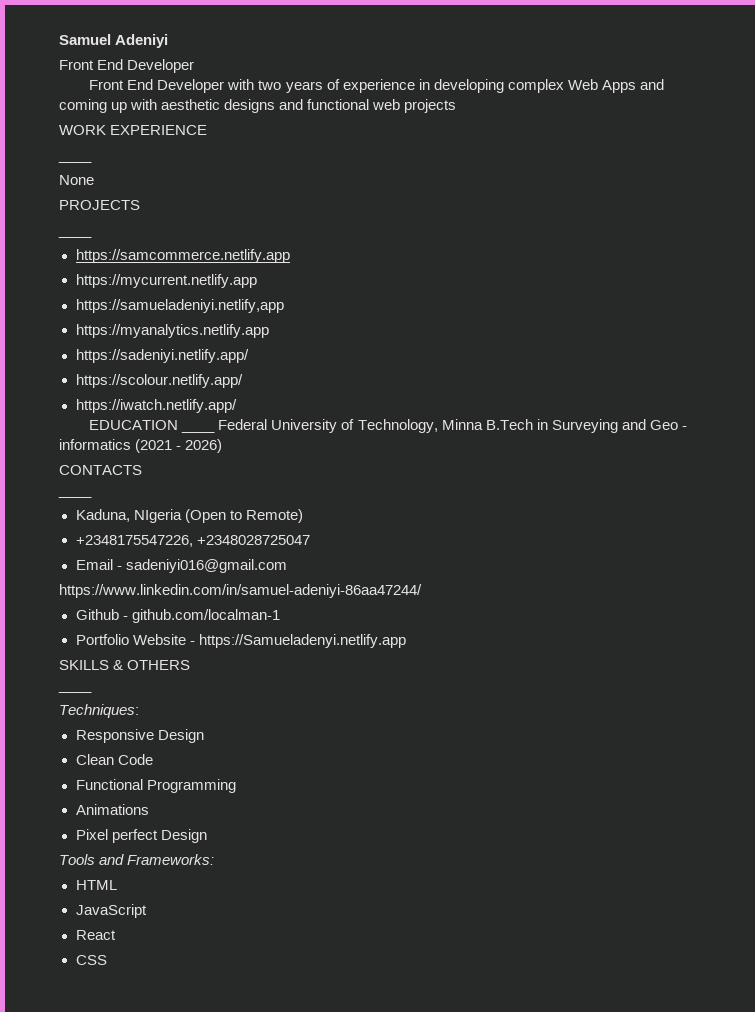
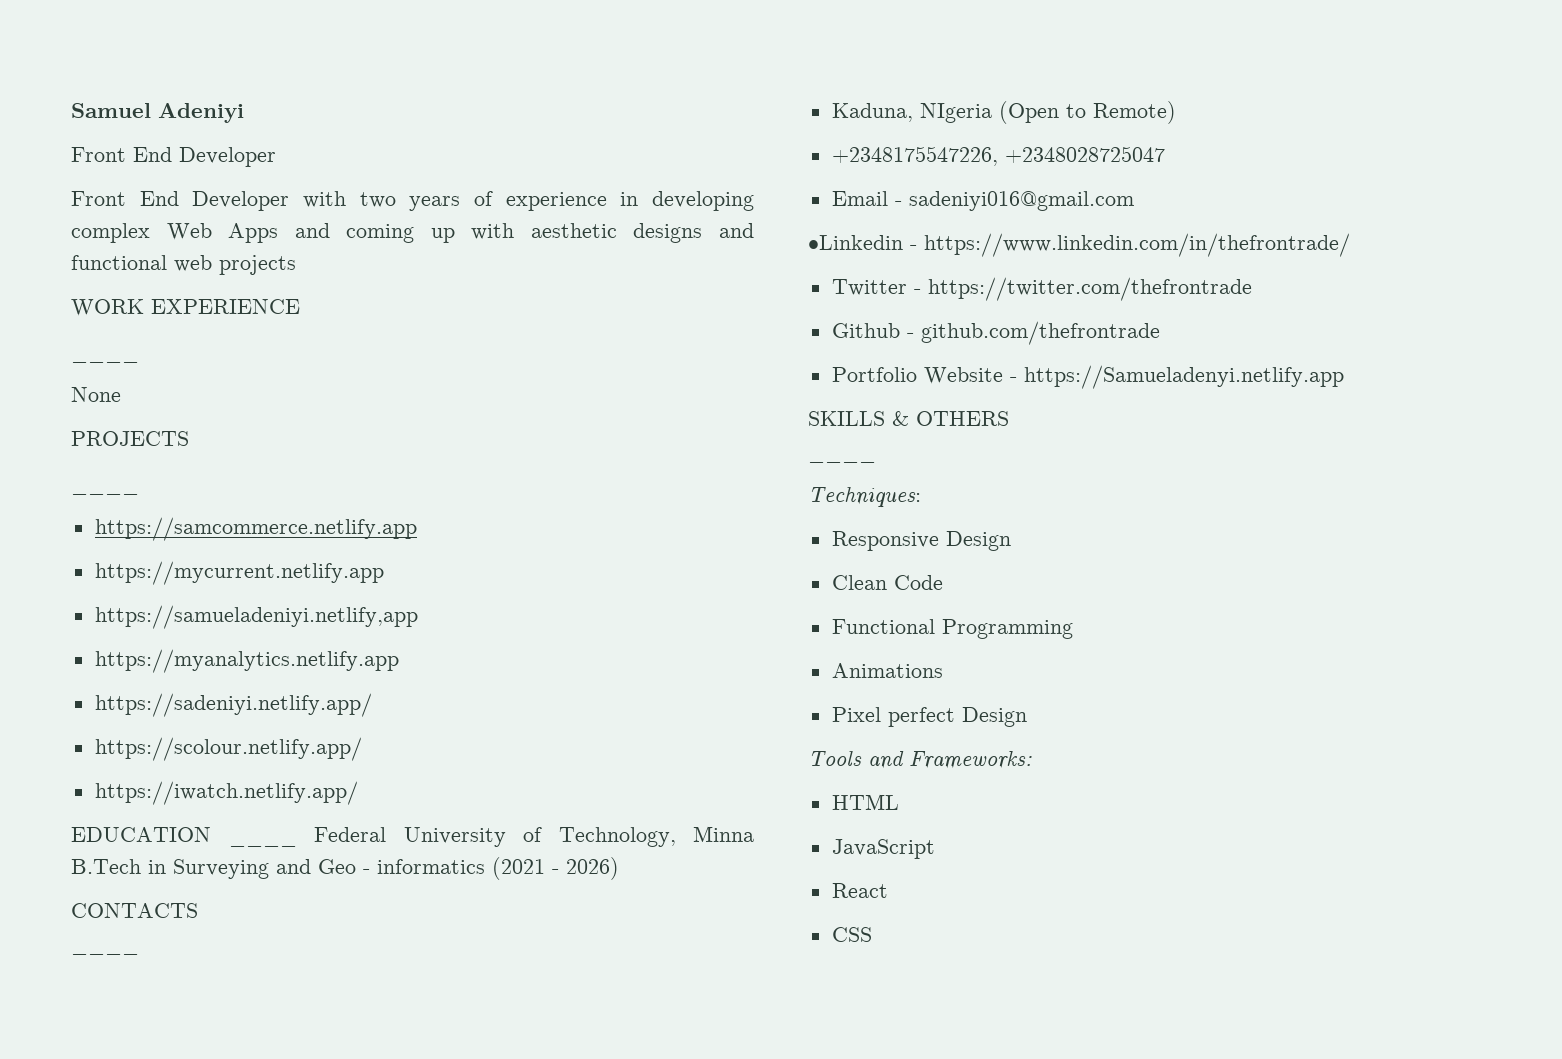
- https://www.linkedin.com/in/samuel-adeniyi-86aa47244/
+ •Linkedin - https://www.linkedin.com/in/thefrontrade/
+ Twitter - https://twitter.com/thefrontrade
- Github - github.com/localman-1
+ Github - github.com/thefrontrade

